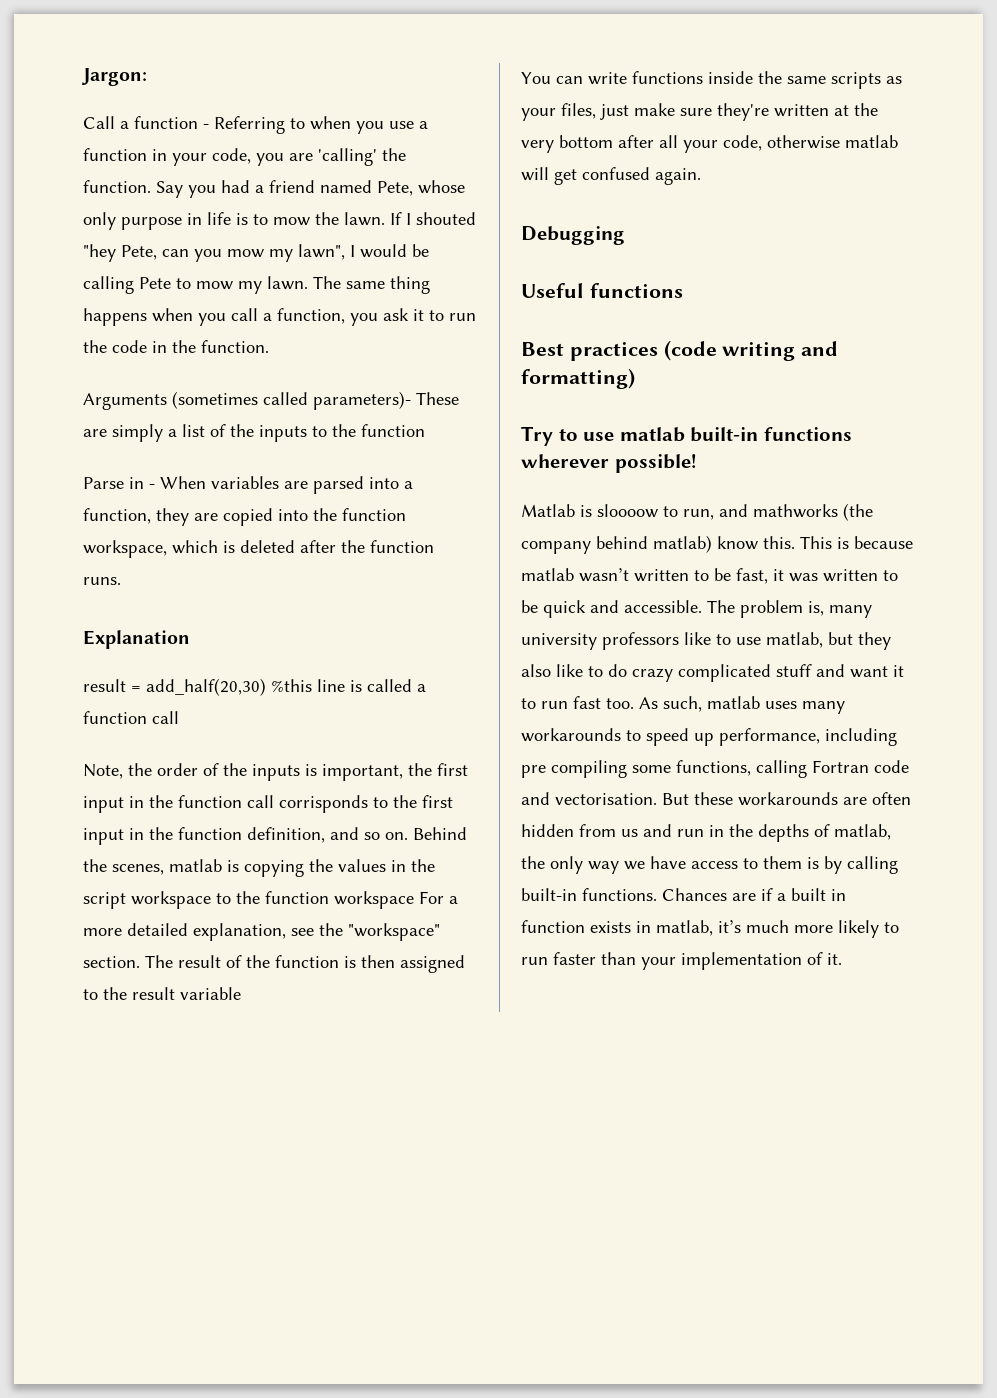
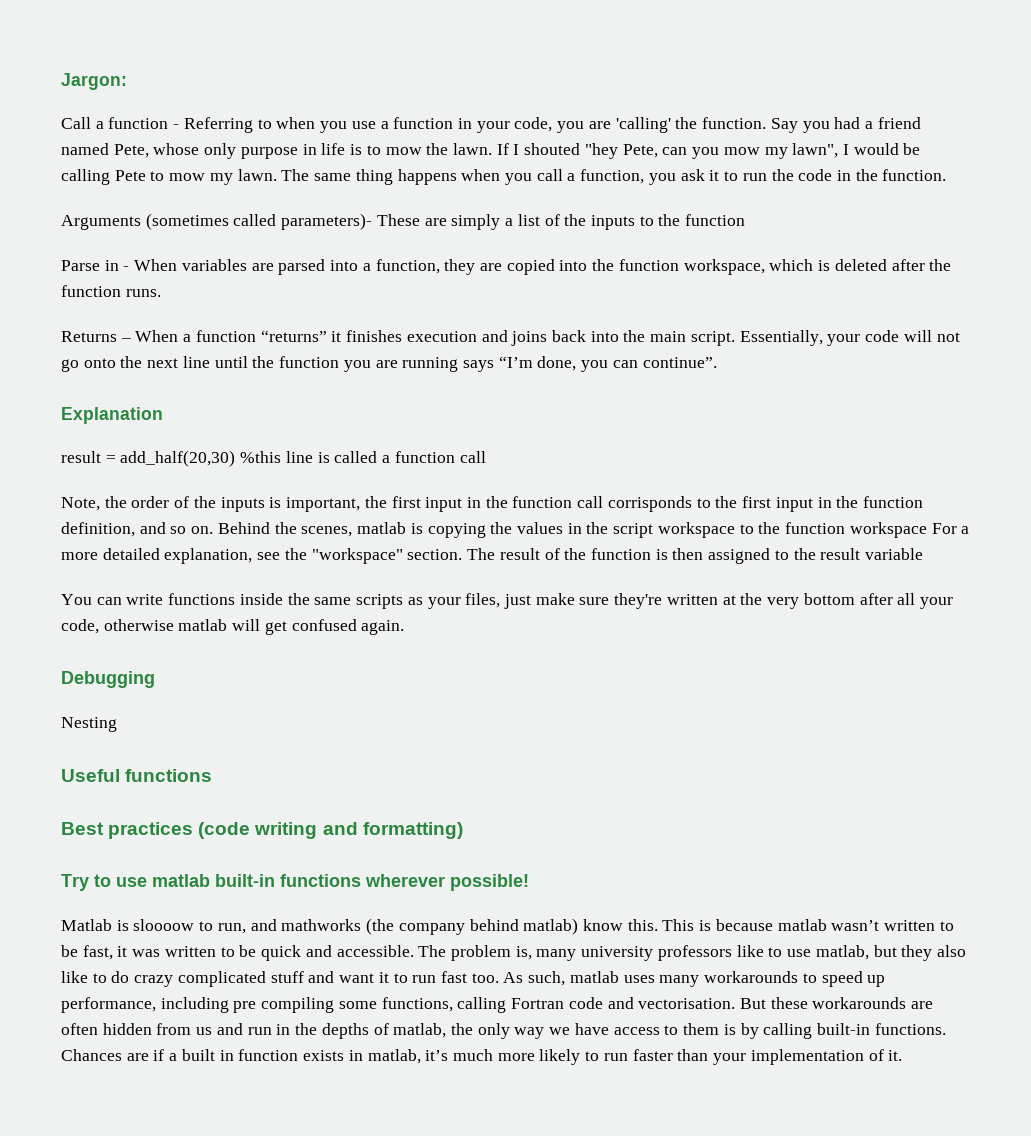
+ Returns – When a function “returns” it finishes execution and joins back into the main script. Essentially, your code will not go onto the next line until the function you are running says “I’m done, you can continue”.
+ Nesting

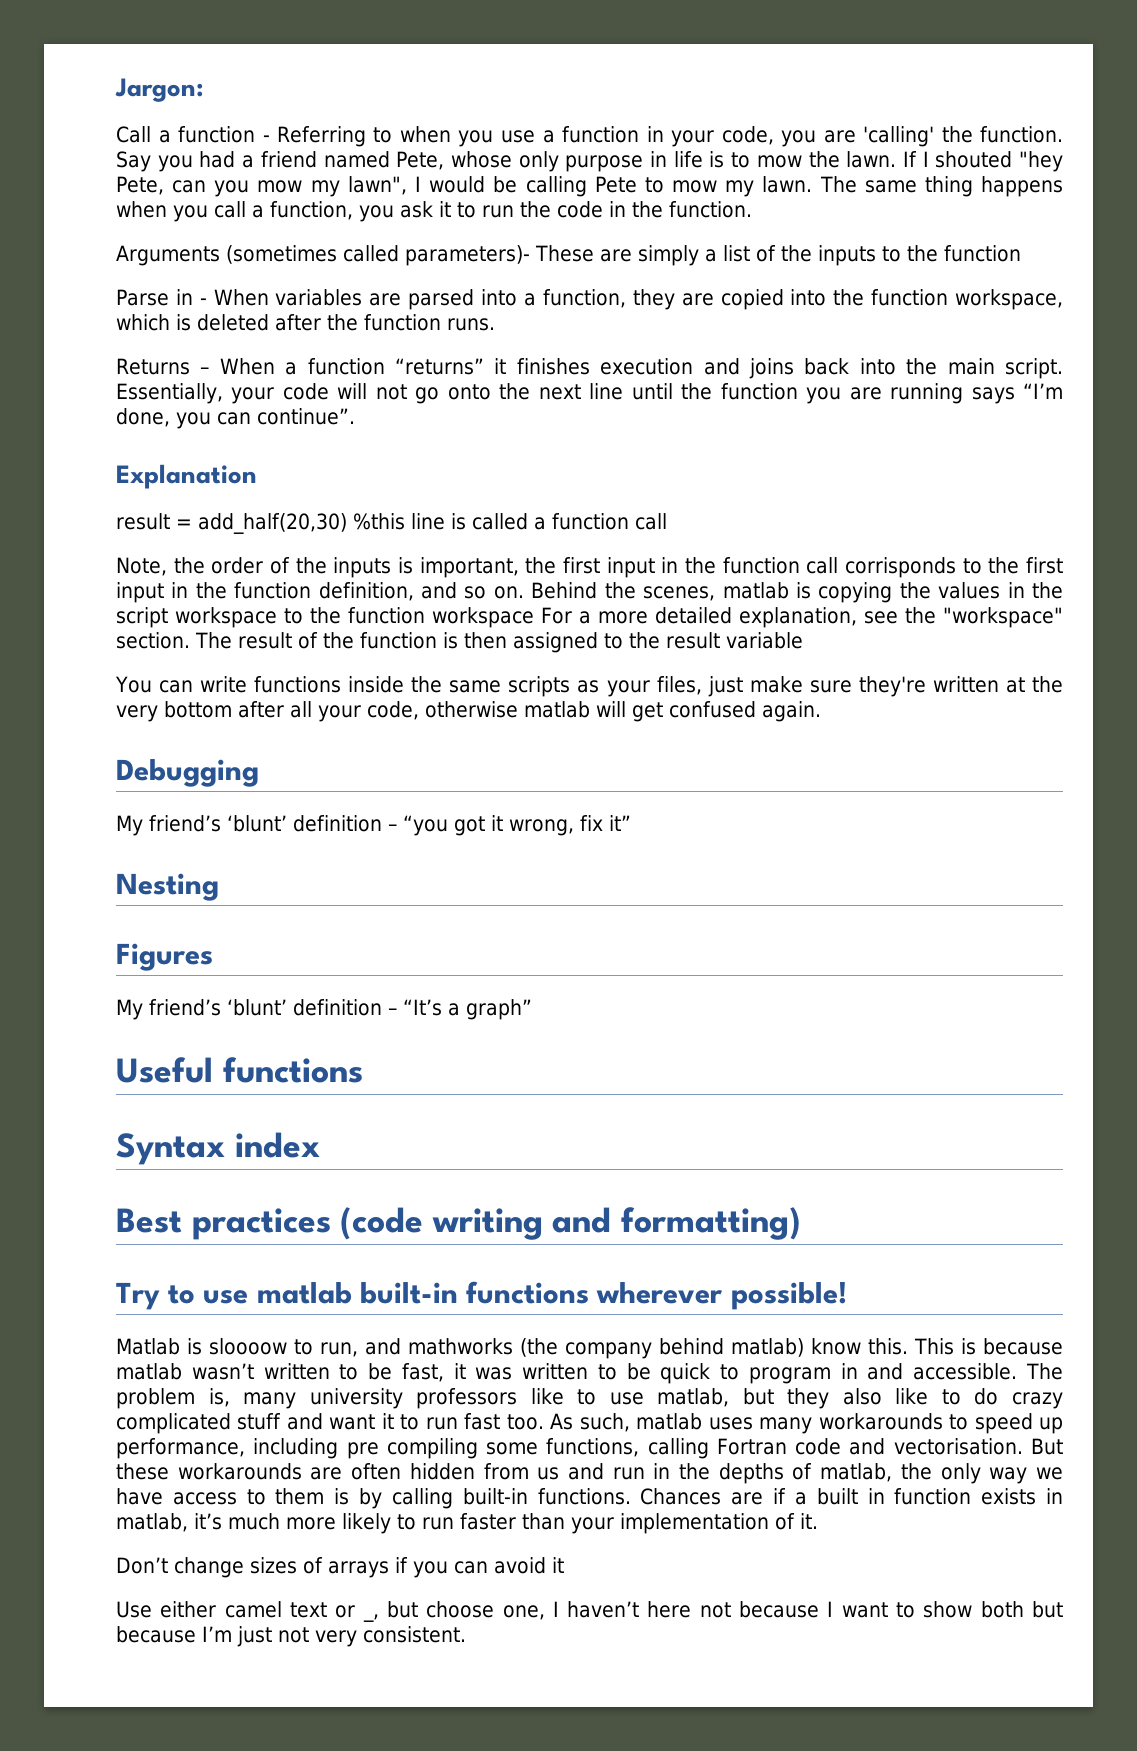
+ My friend’s ‘blunt’ definition – “you got it wrong, fix it”
  Nesting
+ Figures
+ My friend’s ‘blunt’ definition – “It’s a graph”
+ Syntax index
- This is because matlab wasn’t written to be fast, it was written to be quick and accessible.
+ This is because matlab wasn’t written to be fast, it was written to be quick to program in and accessible.
+ Don’t change sizes of arrays if you can avoid it
+ Use either camel text or _, but choose one, I haven’t here not because I want to show both but because I’m just not very consistent.

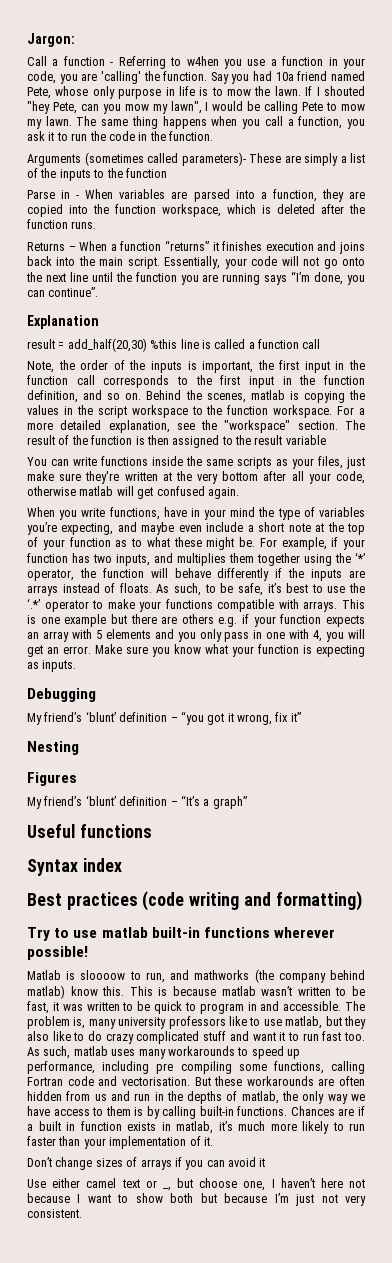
- Call a function - Referring to when you use a function in your code, you are 'calling' the function.
+ Call a function - Referring to w4hen you use a function in your code, you are 'calling' the function.
- Say you had a friend named Pete, whose only purpose in life is to mow the lawn.
+ Say you had 10a friend named Pete, whose only purpose in life is to mow the lawn.
- Note, the order of the inputs is important, the first input in the function call corrisponds to the first input in the function definition, and so on.
+ Note, the order of the inputs is important, the first input in the function call corresponds to the first input in the function definition, and so on.
- Behind the scenes, matlab is copying the values in the script workspace to the function workspace For a more detailed explanation, see the "workspace" section.
+ Behind the scenes, matlab is copying the values in the script workspace to the function workspace. For a more detailed explanation, see the "workspace" section.
+ When you write functions, have in your mind the type of variables you’re expecting, and maybe even include a short note at the top of your function as to what these might be. For example, if your function has two inputs, and multiplies them together using the ‘*’ operator, the function will behave differently if the inputs are arrays instead of floats. As such, to be safe, it’s best to use the ‘.*’ operator to make your functions compatible with arrays. This is one example but there are others e.g. if your function expects an array with 5 elements and you only pass in one with 4, you will get an error. Make sure you know what your function is expecting as inputs.

